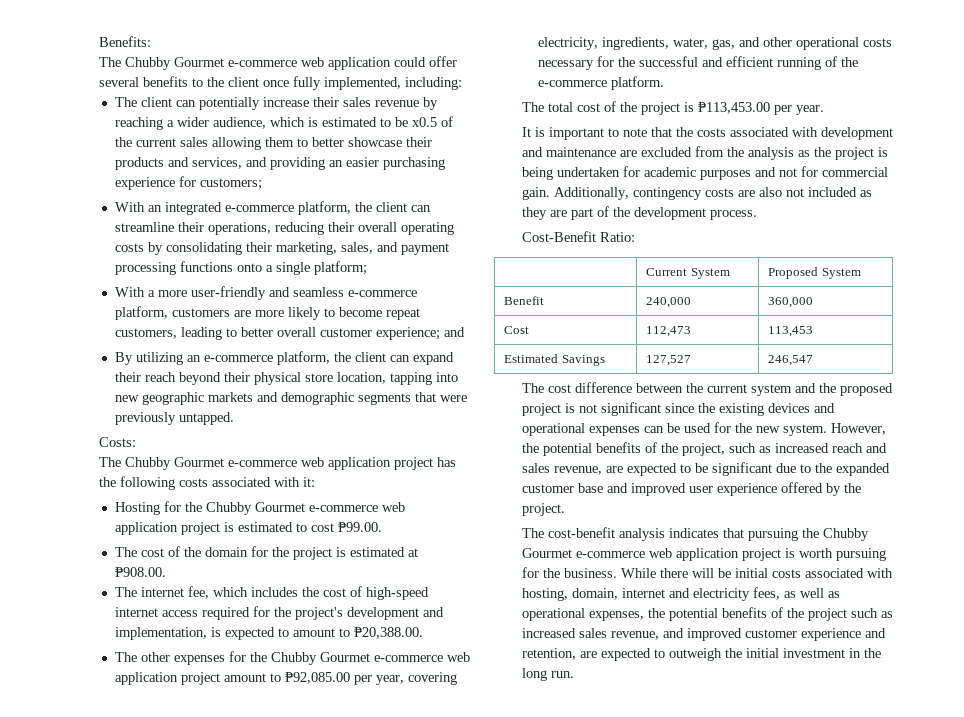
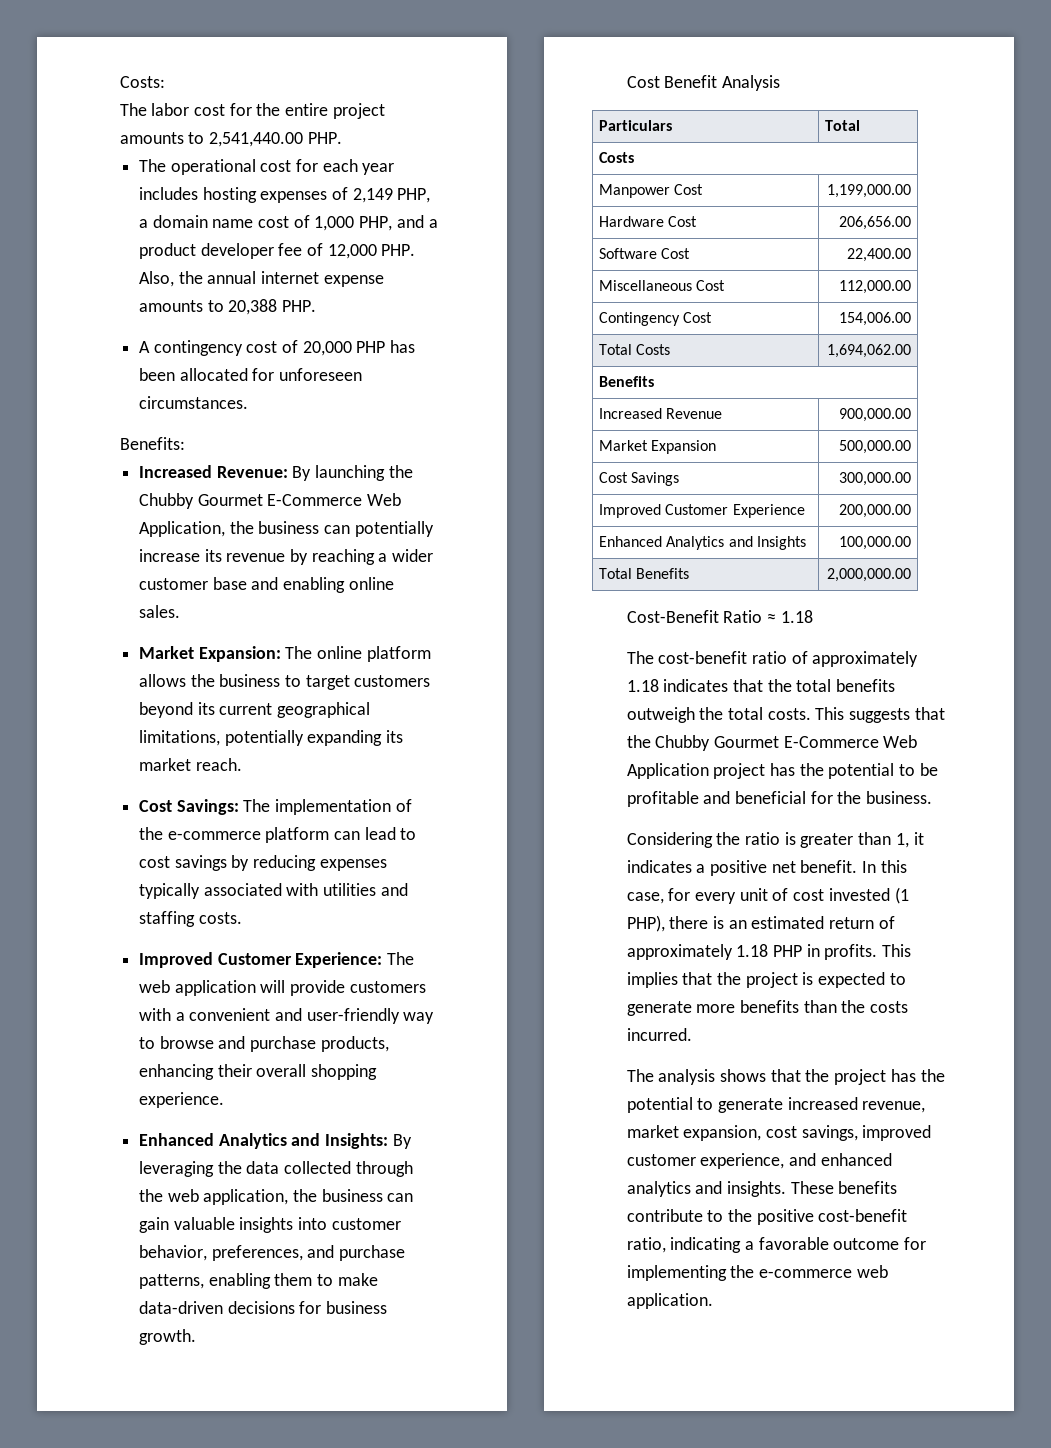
+ Costs:
+ The labor cost for the entire project amounts to 2,541,440.00 PHP.
+ The operational cost for each year includes hosting expenses of 2,149 PHP, a domain name cost of 1,000 PHP, and a product developer fee of 12,000 PHP. Also, the annual internet expense amounts to 20,388 PHP.
+ A contingency cost of 20,000 PHP has been allocated for unforeseen circumstances.
  Benefits:
- The Chubby Gourmet e-commerce web application could offer several benefits to the client once fully implemented, including:
- The client can potentially increase their sales revenue by reaching a wider audience, which is estimated to be x0.5 of the current sales allowing them to better showcase their products and services, and providing an easier purchasing experience for customers;
- With an integrated e-commerce platform, the client can streamline their operations, reducing their overall operating costs by consolidating their marketing, sales, and payment processing functions onto a single platform;
- With a more user-friendly and seamless e-commerce platform, customers are more likely to become repeat customers, leading to better overall customer experience; and
- By utilizing an e-commerce platform, the client can expand their reach beyond their physical store location, tapping into new geographic markets and demographic segments that were previously untapped.
- Costs:
- The Chubby Gourmet e-commerce web application project has the following costs associated with it:
- Hosting for the Chubby Gourmet e-commerce web application project is estimated to cost ₱99.00.
- The cost of the domain for the project is estimated at ₱908.00.
- The internet fee, which includes the cost of high-speed internet access required for the project's development and implementation, is expected to amount to ₱20,388.00.
- The other expenses for the Chubby Gourmet e-commerce web application project amount to ₱92,085.00 per year, covering electricity, ingredients, water, gas, and other operational costs necessary for the successful and efficient running of the e-commerce platform.
- The total cost of the project is ₱113,453.00 per year.
- It is important to note that the costs associated with development and maintenance are excluded from the analysis as the project is being undertaken for academic purposes and not for commercial gain. Additionally, contingency costs are also not included as they are part of the development process.
- Cost-Benefit Ratio:
- | Current System | Proposed System
- Benefit | 240,000 | 360,000
- Cost | 112,473 | 113,453
- Estimated Savings | 127,527 | 246,547
- The cost difference between the current system and the proposed project is not significant since the existing devices and operational expenses can be used for the new system. However, the potential benefits of the project, such as increased reach and sales revenue, are expected to be significant due to the expanded customer base and improved user experience offered by the project.
- The cost-benefit analysis indicates that pursuing the Chubby Gourmet e-commerce web application project is worth pursuing for the business. While there will be initial costs associated with hosting, domain, internet and electricity fees, as well as operational expenses, the potential benefits of the project such as increased sales revenue, and improved customer experience and retention, are expected to outweigh the initial investment in the long run.
+ Increased Revenue: By launching the Chubby Gourmet E-Commerce Web Application, the business can potentially increase its revenue by reaching a wider customer base and enabling online sales.
+ Market Expansion: The online platform allows the business to target customers beyond its current geographical limitations, potentially expanding its market reach.
+ Cost Savings: The implementation of the e-commerce platform can lead to cost savings by reducing expenses typically associated with utilities and staffing costs.
+ Improved Customer Experience: The web application will provide customers with a convenient and user-friendly way to browse and purchase products, enhancing their overall shopping experience.
+ Enhanced Analytics and Insights: By leveraging the data collected through the web application, the business can gain valuable insights into customer behavior, preferences, and purchase patterns, enabling them to make data-driven decisions for business growth.
+ Cost Benefit Analysis
+ Particulars | Total
+ Costs
+ Manpower Cost | 1,199,000.00
+ Hardware Cost | 206,656.00
+ Software Cost | 22,400.00
+ Miscellaneous Cost | 112,000.00
+ Contingency Cost | 154,006.00
+ Total Costs | 1,694,062.00
+ Benefits
+ Increased Revenue | 900,000.00
+ Market Expansion | 500,000.00
+ Cost Savings | 300,000.00
+ Improved Customer Experience | 200,000.00
+ Enhanced Analytics and Insights | 100,000.00
+ Total Benefits | 2,000,000.00
+ Cost-Benefit Ratio ≈ 1.18
+ The cost-benefit ratio of approximately 1.18 indicates that the total benefits outweigh the total costs. This suggests that the Chubby Gourmet E-Commerce Web Application project has the potential to be profitable and beneficial for the business.
+ Considering the ratio is greater than 1, it indicates a positive net benefit. In this case, for every unit of cost invested (1 PHP), there is an estimated return of approximately 1.18 PHP in profits. This implies that the project is expected to generate more benefits than the costs incurred.
+ The analysis shows that the project has the potential to generate increased revenue, market expansion, cost savings, improved customer experience, and enhanced analytics and insights. These benefits contribute to the positive cost-benefit ratio, indicating a favorable outcome for implementing the e-commerce web application.

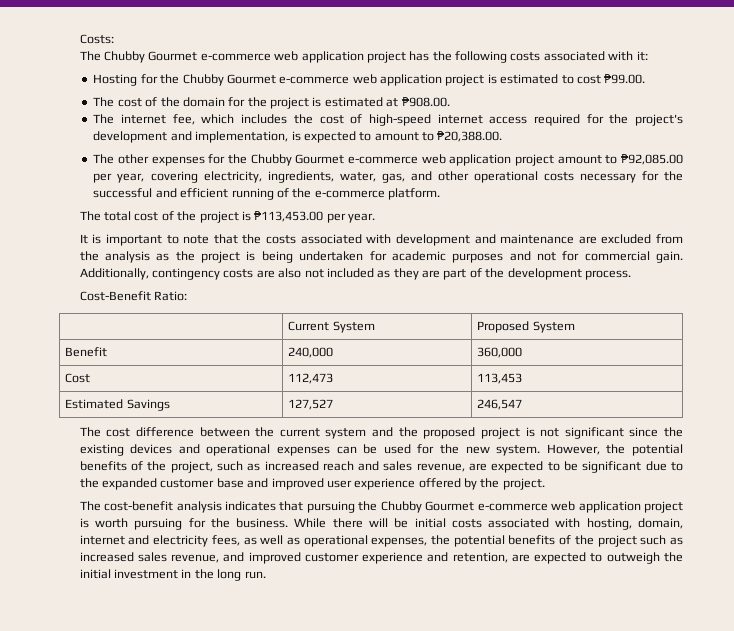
- The labor cost for the entire project amounts to 2,541,440.00 PHP.
- The operational cost for each year includes hosting expenses of 2,149 PHP, a domain name cost of 1,000 PHP, and a product developer fee of 12,000 PHP. Also, the annual internet expense amounts to 20,388 PHP.
- A contingency cost of 20,000 PHP has been allocated for unforeseen circumstances.
- Benefits:
- Increased Revenue: By launching the Chubby Gourmet E-Commerce Web Application, the business can potentially increase its revenue by reaching a wider customer base and enabling online sales.
- Market Expansion: The online platform allows the business to target customers beyond its current geographical limitations, potentially expanding its market reach.
- Cost Savings: The implementation of the e-commerce platform can lead to cost savings by reducing expenses typically associated with utilities and staffing costs.
- Improved Customer Experience: The web application will provide customers with a convenient and user-friendly way to browse and purchase products, enhancing their overall shopping experience.
- Enhanced Analytics and Insights: By leveraging the data collected through the web application, the business can gain valuable insights into customer behavior, preferences, and purchase patterns, enabling them to make data-driven decisions for business growth.
- Cost Benefit Analysis
- Particulars | Total
- Costs
- Manpower Cost | 1,199,000.00
- Hardware Cost | 206,656.00
- Software Cost | 22,400.00
- Miscellaneous Cost | 112,000.00
- Contingency Cost | 154,006.00
- Total Costs | 1,694,062.00
- Benefits
- Increased Revenue | 900,000.00
- Market Expansion | 500,000.00
- Cost Savings | 300,000.00
- Improved Customer Experience | 200,000.00
- Enhanced Analytics and Insights | 100,000.00
- Total Benefits | 2,000,000.00
- Cost-Benefit Ratio ≈ 1.18
- The cost-benefit ratio of approximately 1.18 indicates that the total benefits outweigh the total costs. This suggests that the Chubby Gourmet E-Commerce Web Application project has the potential to be profitable and beneficial for the business.
- Considering the ratio is greater than 1, it indicates a positive net benefit. In this case, for every unit of cost invested (1 PHP), there is an estimated return of approximately 1.18 PHP in profits. This implies that the project is expected to generate more benefits than the costs incurred.
- The analysis shows that the project has the potential to generate increased revenue, market expansion, cost savings, improved customer experience, and enhanced analytics and insights. These benefits contribute to the positive cost-benefit ratio, indicating a favorable outcome for implementing the e-commerce web application.
+ The Chubby Gourmet e-commerce web application project has the following costs associated with it:
+ Hosting for the Chubby Gourmet e-commerce web application project is estimated to cost ₱99.00.
+ The cost of the domain for the project is estimated at ₱908.00.
+ The internet fee, which includes the cost of high-speed internet access required for the project's development and implementation, is expected to amount to ₱20,388.00.
+ The other expenses for the Chubby Gourmet e-commerce web application project amount to ₱92,085.00 per year, covering electricity, ingredients, water, gas, and other operational costs necessary for the successful and efficient running of the e-commerce platform.
+ The total cost of the project is ₱113,453.00 per year.
+ It is important to note that the costs associated with development and maintenance are excluded from the analysis as the project is being undertaken for academic purposes and not for commercial gain. Additionally, contingency costs are also not included as they are part of the development process.
+ Cost-Benefit Ratio:
+ | Current System | Proposed System
+ Benefit | 240,000 | 360,000
+ Cost | 112,473 | 113,453
+ Estimated Savings | 127,527 | 246,547
+ The cost difference between the current system and the proposed project is not significant since the existing devices and operational expenses can be used for the new system. However, the potential benefits of the project, such as increased reach and sales revenue, are expected to be significant due to the expanded customer base and improved user experience offered by the project.
+ The cost-benefit analysis indicates that pursuing the Chubby Gourmet e-commerce web application project is worth pursuing for the business. While there will be initial costs associated with hosting, domain, internet and electricity fees, as well as operational expenses, the potential benefits of the project such as increased sales revenue, and improved customer experience and retention, are expected to outweigh the initial investment in the long run.

